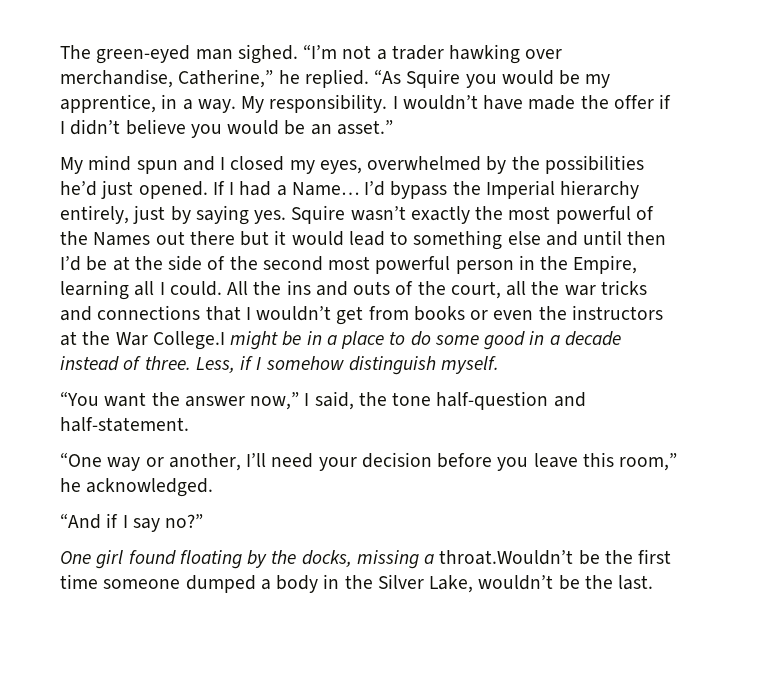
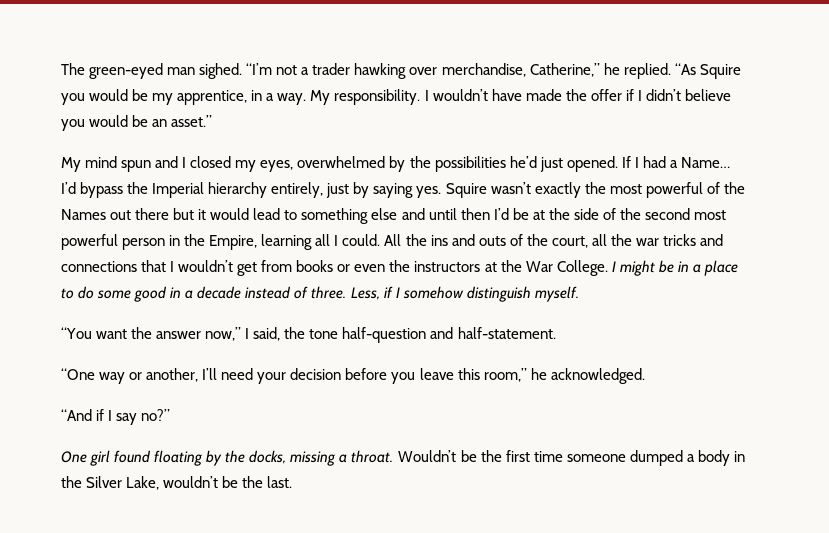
- All the ins and outs of the court, all the war tricks and connections that I wouldn’t get from books or even the instructors at the War College.I might be in a place to do some good in a decade instead of three.
+ All the ins and outs of the court, all the war tricks and connections that I wouldn’t get from books or even the instructors at the War College. I might be in a place to do some good in a decade instead of three.
- One girl found floating by the docks, missing a throat.Wouldn’t be the first time someone dumped a body in the Silver Lake, wouldn’t be the last.
+ One girl found floating by the docks, missing a throat. Wouldn’t be the first time someone dumped a body in the Silver Lake, wouldn’t be the last.

